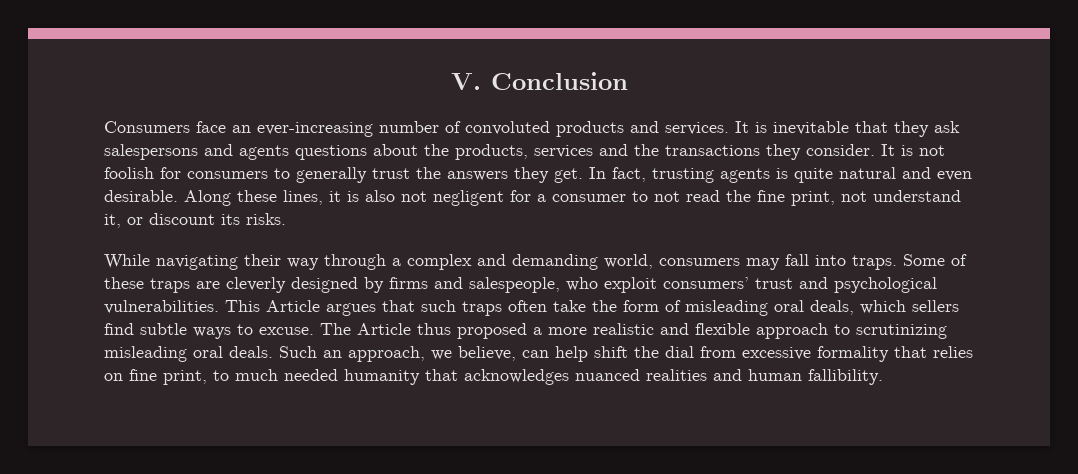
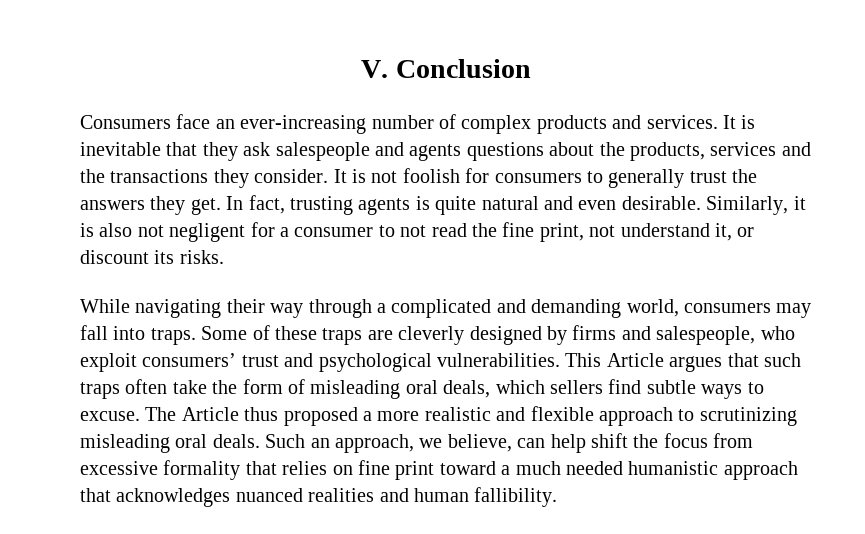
- Consumers face an ever-increasing number of convoluted products and services.
+ Consumers face an ever-increasing number of complex products and services.
- It is inevitable that they ask salespersons and agents questions about the products, services and the transactions they consider.
+ It is inevitable that they ask salespeople and agents questions about the products, services and the transactions they consider.
- Along these lines, it is also not negligent for a consumer to not read the fine print, not understand it, or discount its risks.
+ Similarly, it is also not negligent for a consumer to not read the fine print, not understand it, or discount its risks.
- While navigating their way through a complex and demanding world, consumers may fall into traps.
+ While navigating their way through a complicated and demanding world, consumers may fall into traps.
- Such an approach, we believe, can help shift the dial from excessive formality that relies on fine print, to much needed humanity that acknowledges nuanced realities and human fallibility.
+ Such an approach, we believe, can help shift the focus from excessive formality that relies on fine print toward a much needed humanistic approach that acknowledges nuanced realities and human fallibility.

